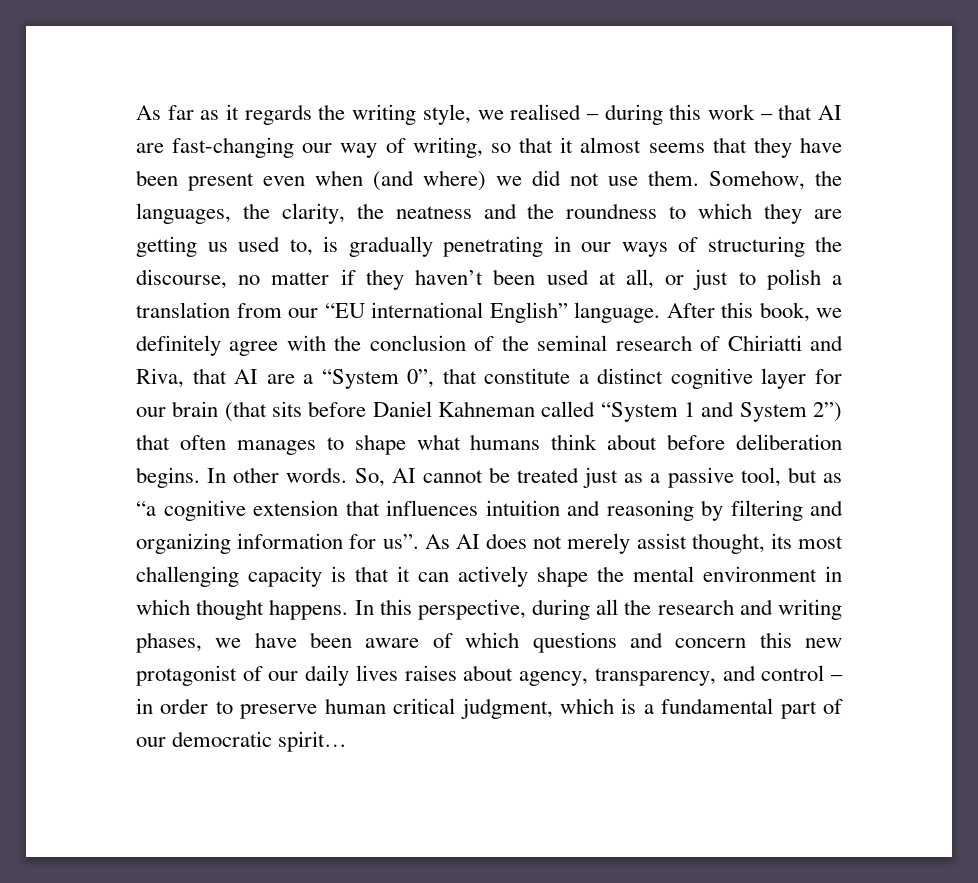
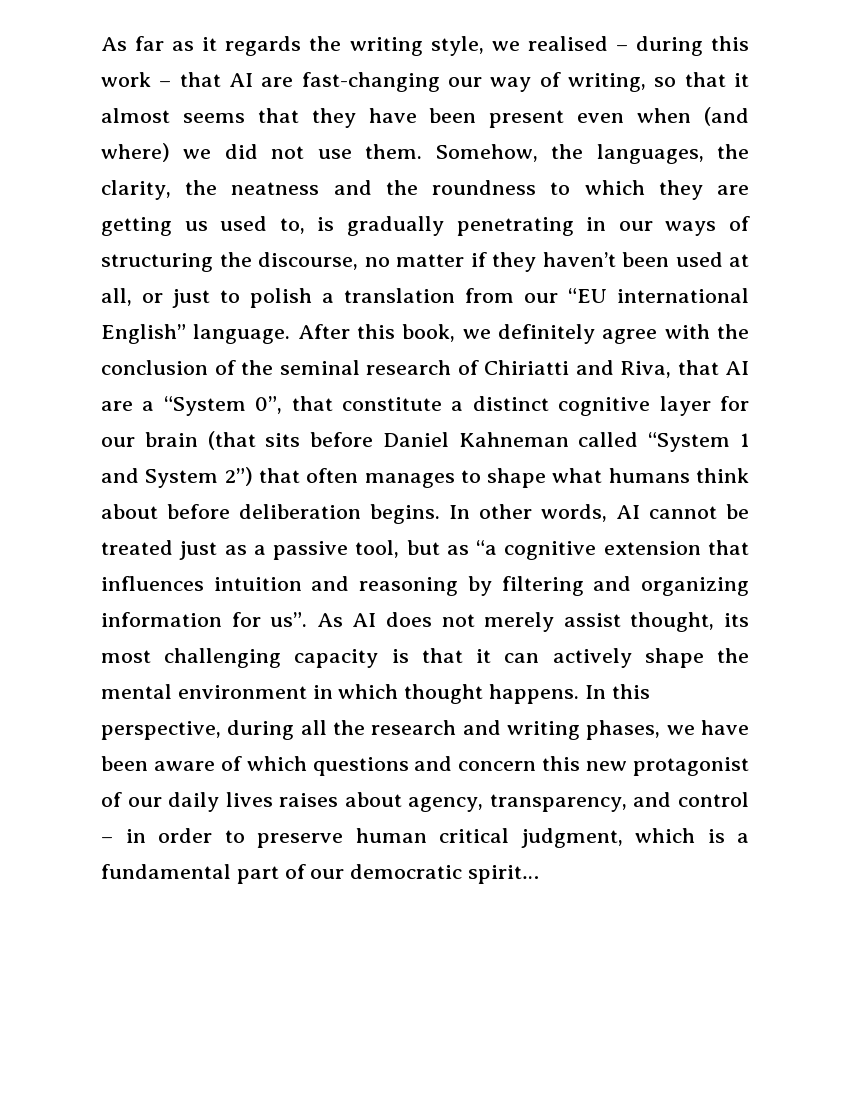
- In other words. So, AI cannot be treated just as a passive tool, but as “a cognitive extension that influences intuition and reasoning by filtering and organizing information for us”.
+ In other words, AI cannot be treated just as a passive tool, but as “a cognitive extension that influences intuition and reasoning by filtering and organizing information for us”.

